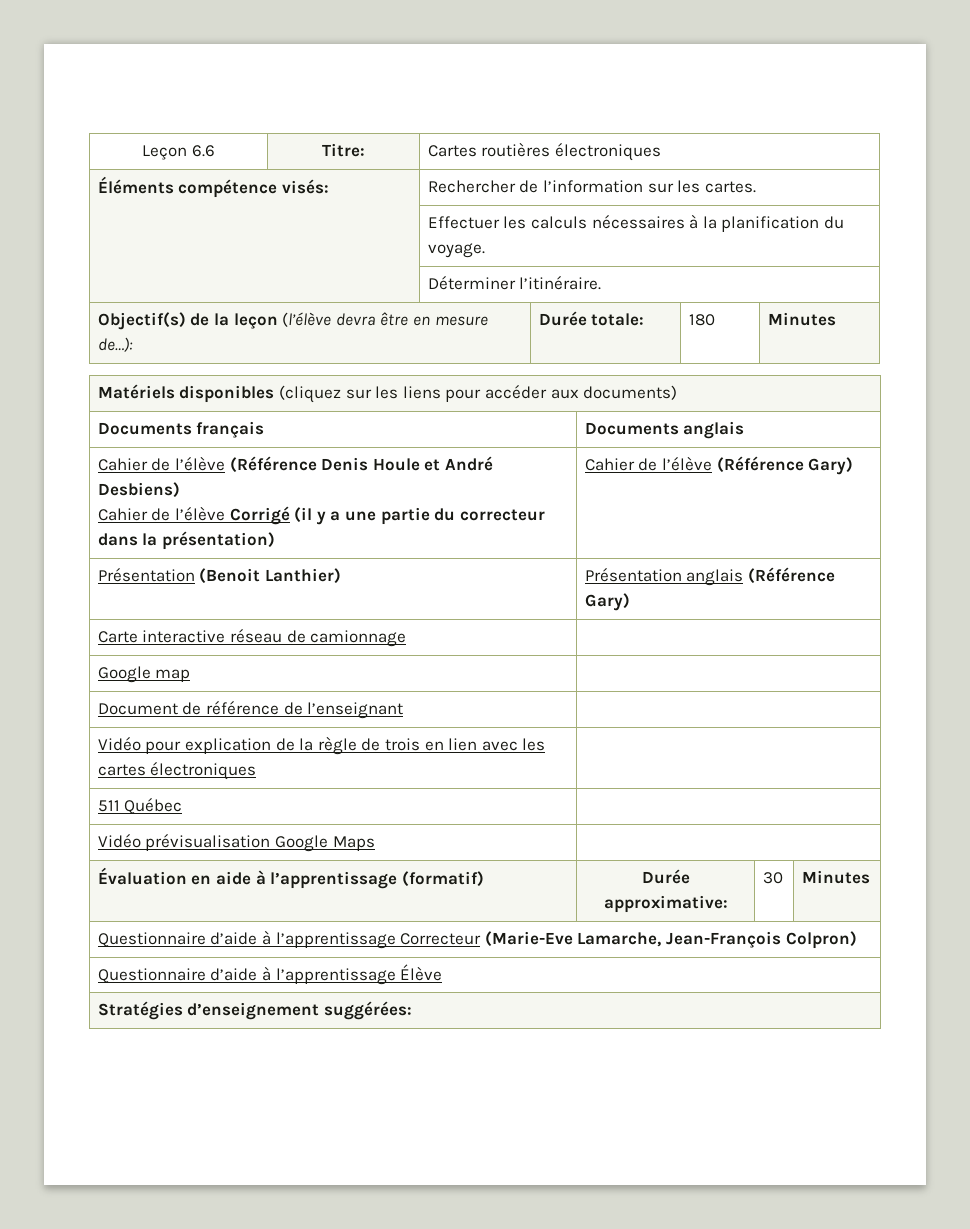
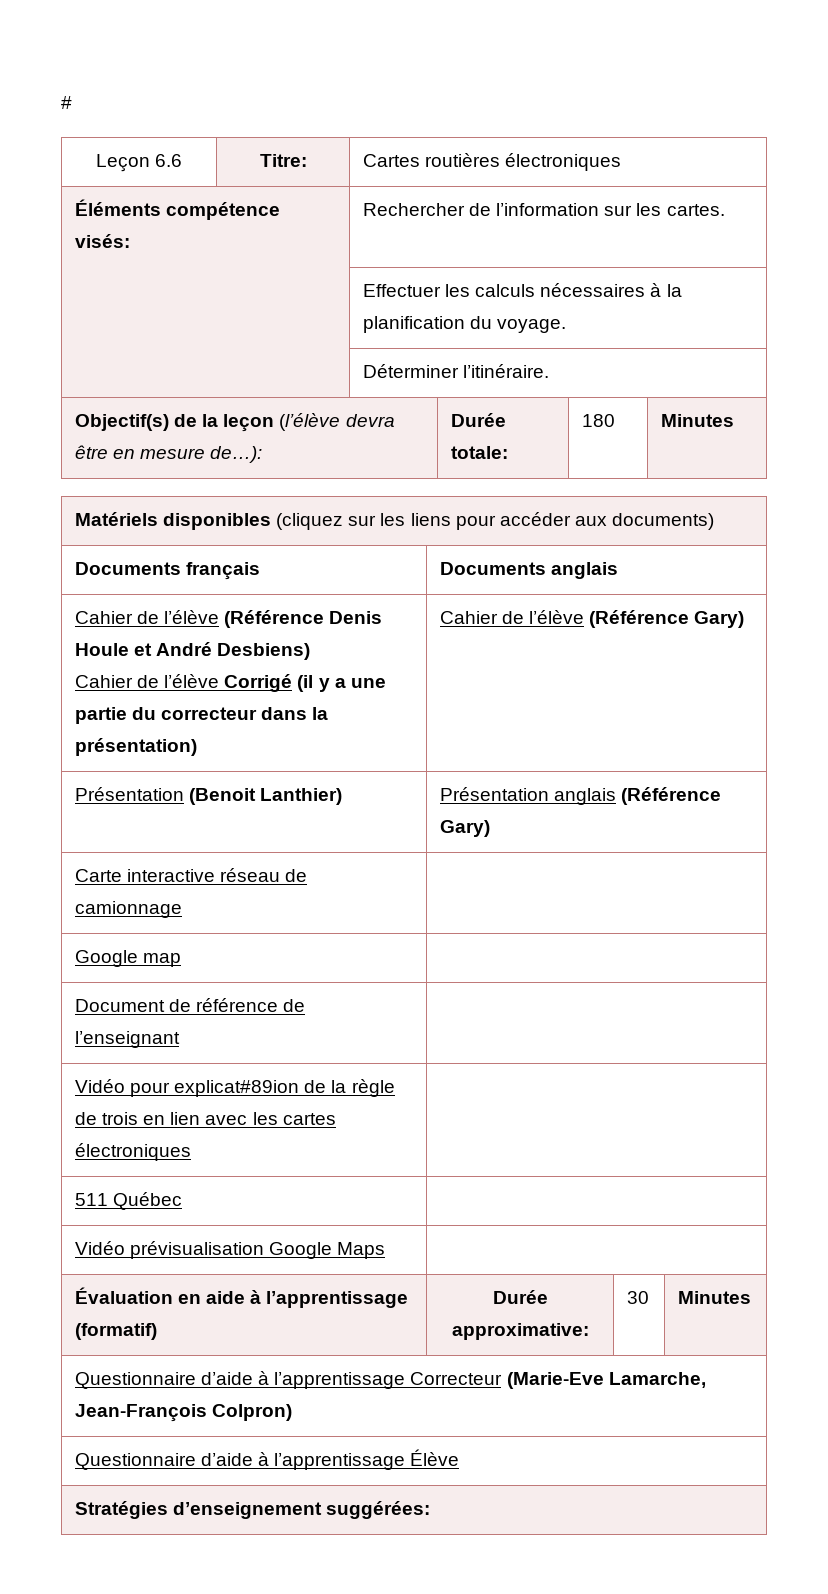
+ #
- Vidéo pour explication de la règle de trois en lien avec les cartes électroniques |
+ Vidéo pour explicat#89ion de la règle de trois en lien avec les cartes électroniques |

